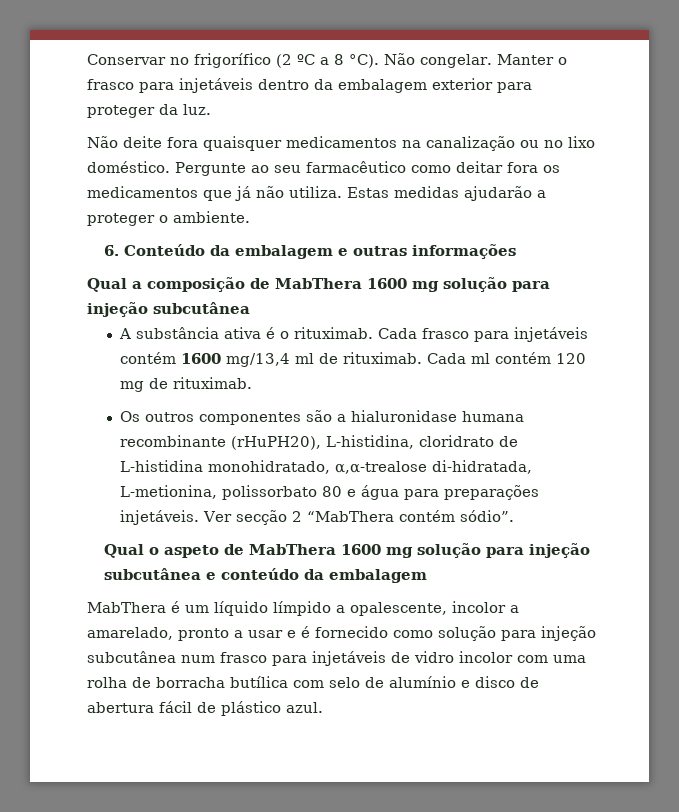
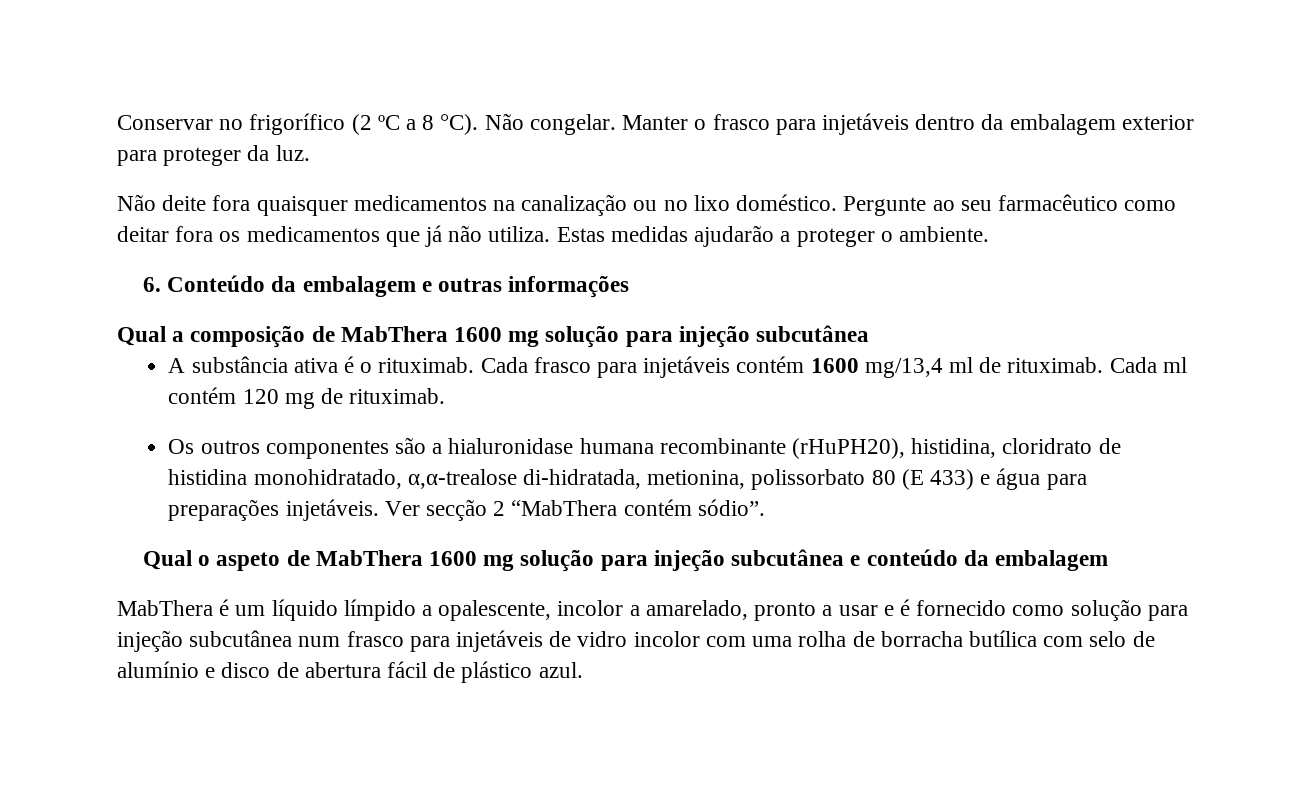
- Os outros componentes são a hialuronidase humana recombinante (rHuPH20), L-histidina, cloridrato de L-histidina monohidratado, α,α-trealose di-hidratada, L-metionina, polissorbato 80 e água para preparações injetáveis.
+ Os outros componentes são a hialuronidase humana recombinante (rHuPH20), histidina, cloridrato de histidina monohidratado, α,α-trealose di-hidratada, metionina, polissorbato 80 (E 433) e água para preparações injetáveis.

